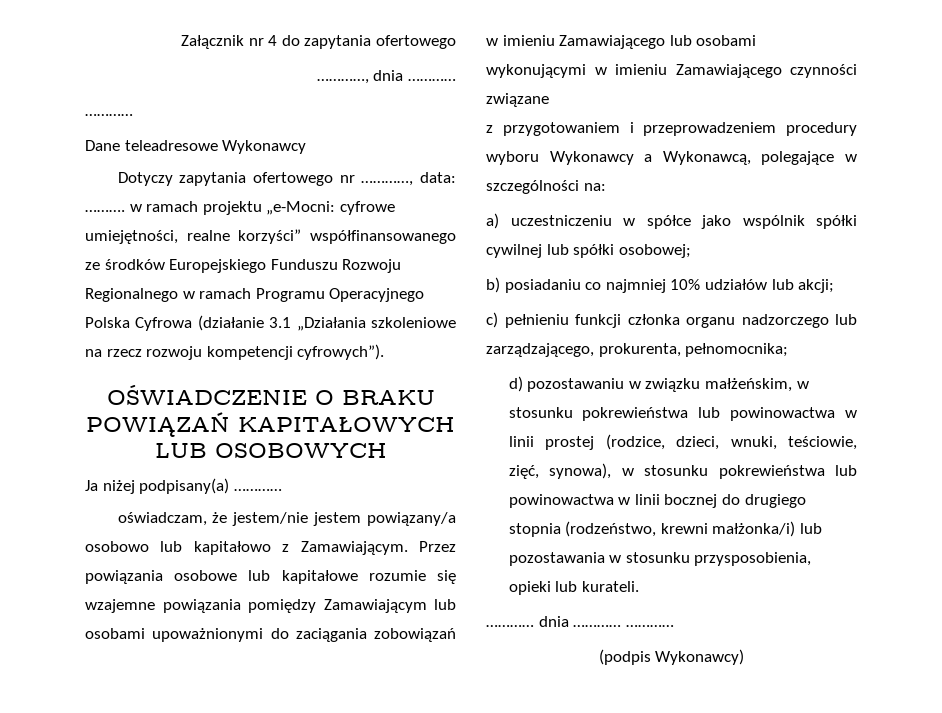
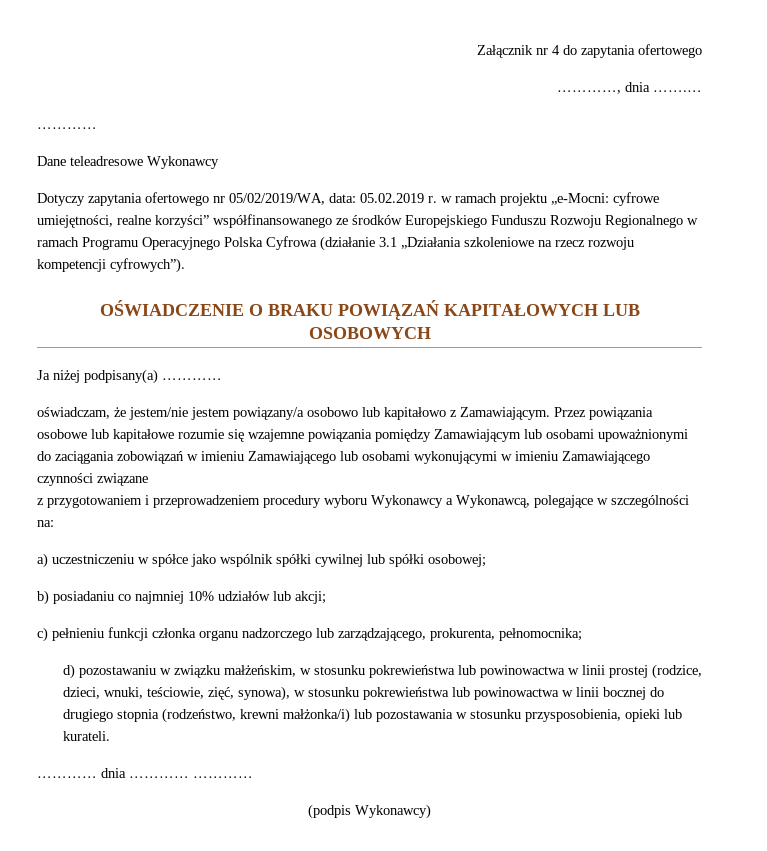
- …………, dnia …………
+ …………, dnia …….…
- Dotyczy zapytania ofertowego nr …………, data: ………. w ramach projektu „e-Mocni: cyfrowe umiejętności, realne korzyści” współfinansowanego ze środków Europejskiego Funduszu Rozwoju Regionalnego w ramach Programu Operacyjnego Polska Cyfrowa (działanie 3.1 „Działania szkoleniowe na rzecz rozwoju kompetencji cyfrowych”).
+ Dotyczy zapytania ofertowego nr 05/02/2019/WA, data: 05.02.2019 r. w ramach projektu „e-Mocni: cyfrowe umiejętności, realne korzyści” współfinansowanego ze środków Europejskiego Funduszu Rozwoju Regionalnego w ramach Programu Operacyjnego Polska Cyfrowa (działanie 3.1 „Działania szkoleniowe na rzecz rozwoju kompetencji cyfrowych”).

